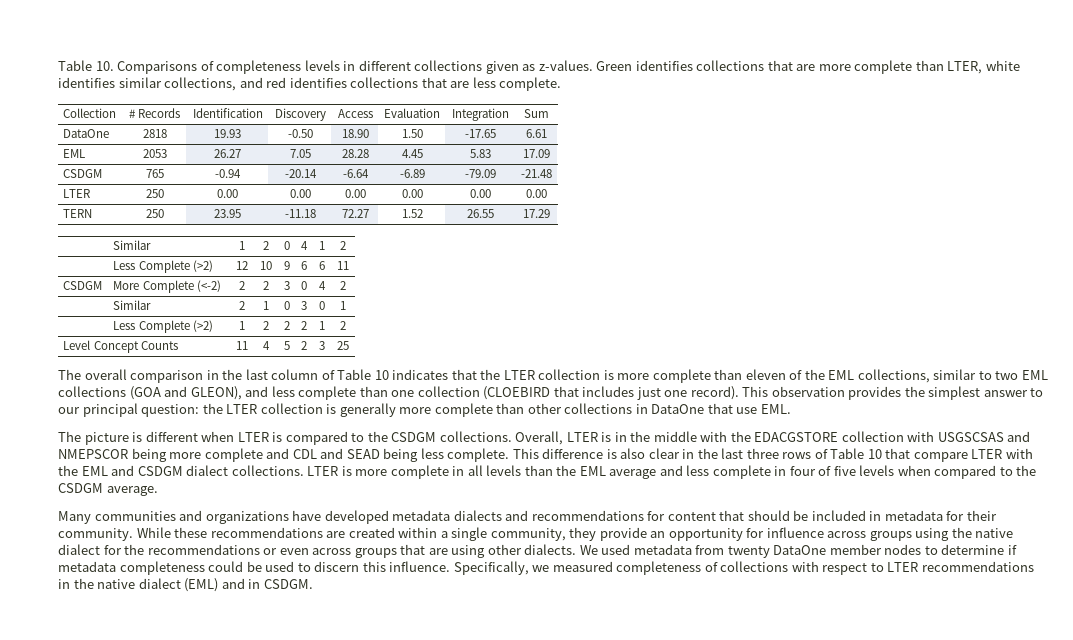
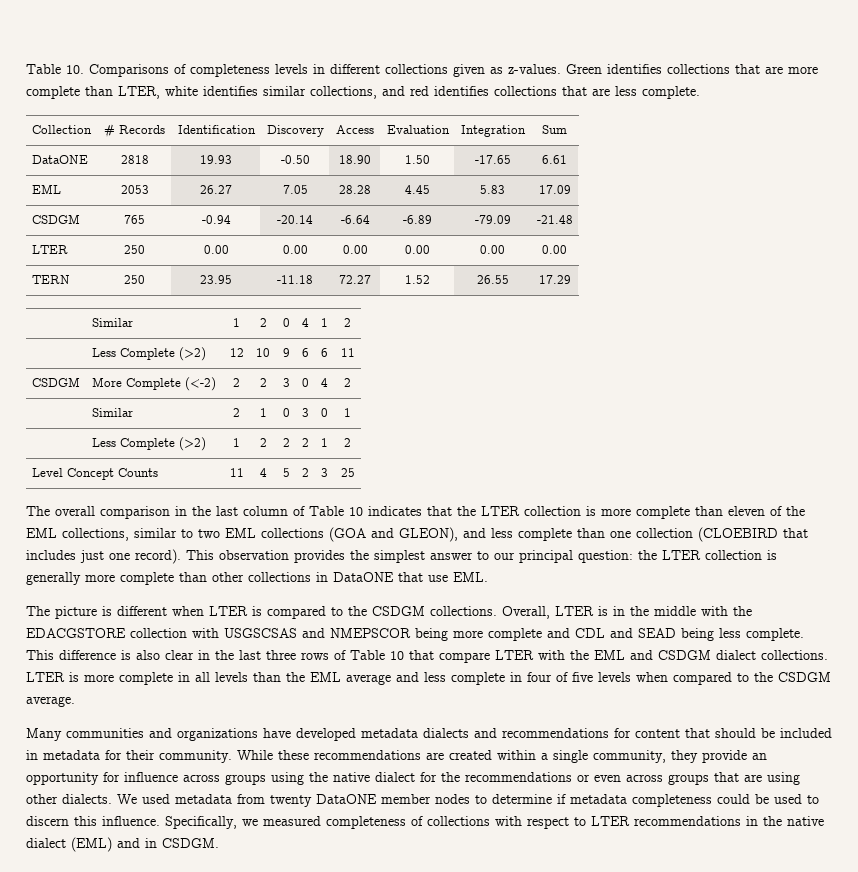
- DataOne | 2818 | 19.93 | -0.50 | 18.90 | 1.50 | -17.65 | 6.61
+ DataONE | 2818 | 19.93 | -0.50 | 18.90 | 1.50 | -17.65 | 6.61
- This observation provides the simplest answer to our principal question: the LTER collection is generally more complete than other collections in DataOne that use EML.
+ This observation provides the simplest answer to our principal question: the LTER collection is generally more complete than other collections in DataONE that use EML.
- We used metadata from twenty DataOne member nodes to determine if metadata completeness could be used to discern this influence.
+ We used metadata from twenty DataONE member nodes to determine if metadata completeness could be used to discern this influence.

